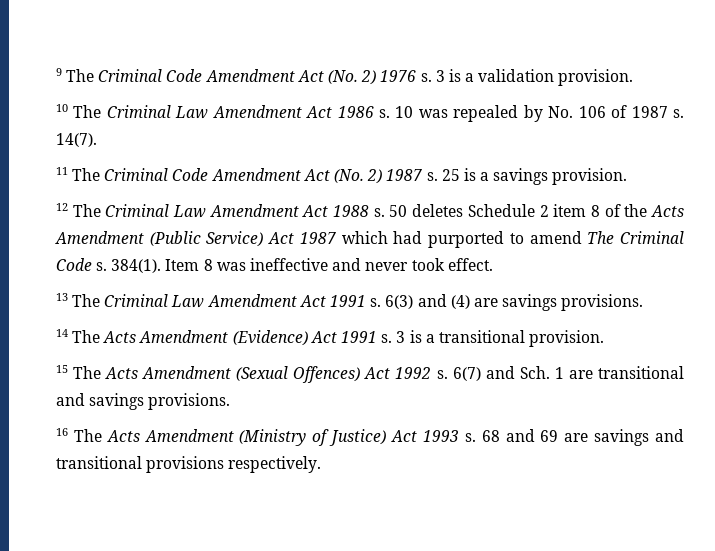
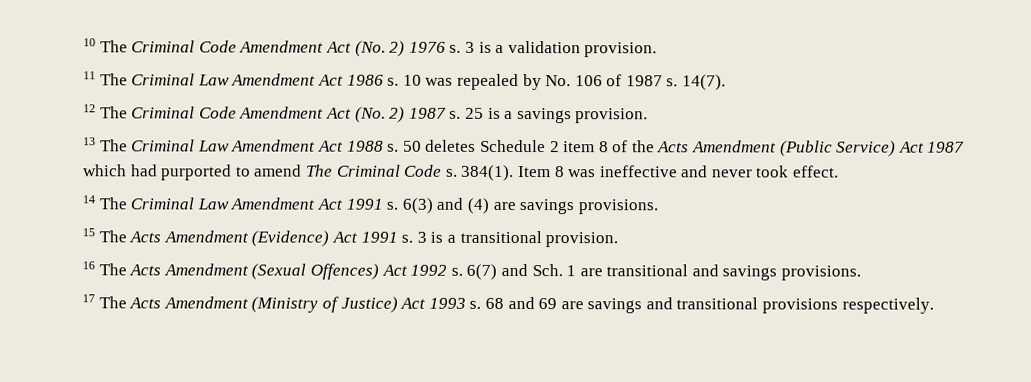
- 9 The Criminal Code Amendment Act (No. 2) 1976 s.
+ 10 The Criminal Code Amendment Act (No. 2) 1976 s.
- 10 The Criminal Law Amendment Act 1986 s.
+ 11 The Criminal Law Amendment Act 1986 s.
- 11 The Criminal Code Amendment Act (No. 2) 1987 s.
+ 12 The Criminal Code Amendment Act (No. 2) 1987 s.
- 12 The Criminal Law Amendment Act 1988 s.
+ 13 The Criminal Law Amendment Act 1988 s.
- 13 The Criminal Law Amendment Act 1991 s.
+ 14 The Criminal Law Amendment Act 1991 s.
- 14 The Acts Amendment (Evidence) Act 1991 s.
+ 15 The Acts Amendment (Evidence) Act 1991 s.
- 15 The Acts Amendment (Sexual Offences) Act 1992 s.
+ 16 The Acts Amendment (Sexual Offences) Act 1992 s.
- 16 The Acts Amendment (Ministry of Justice) Act 1993 s.
+ 17 The Acts Amendment (Ministry of Justice) Act 1993 s.

